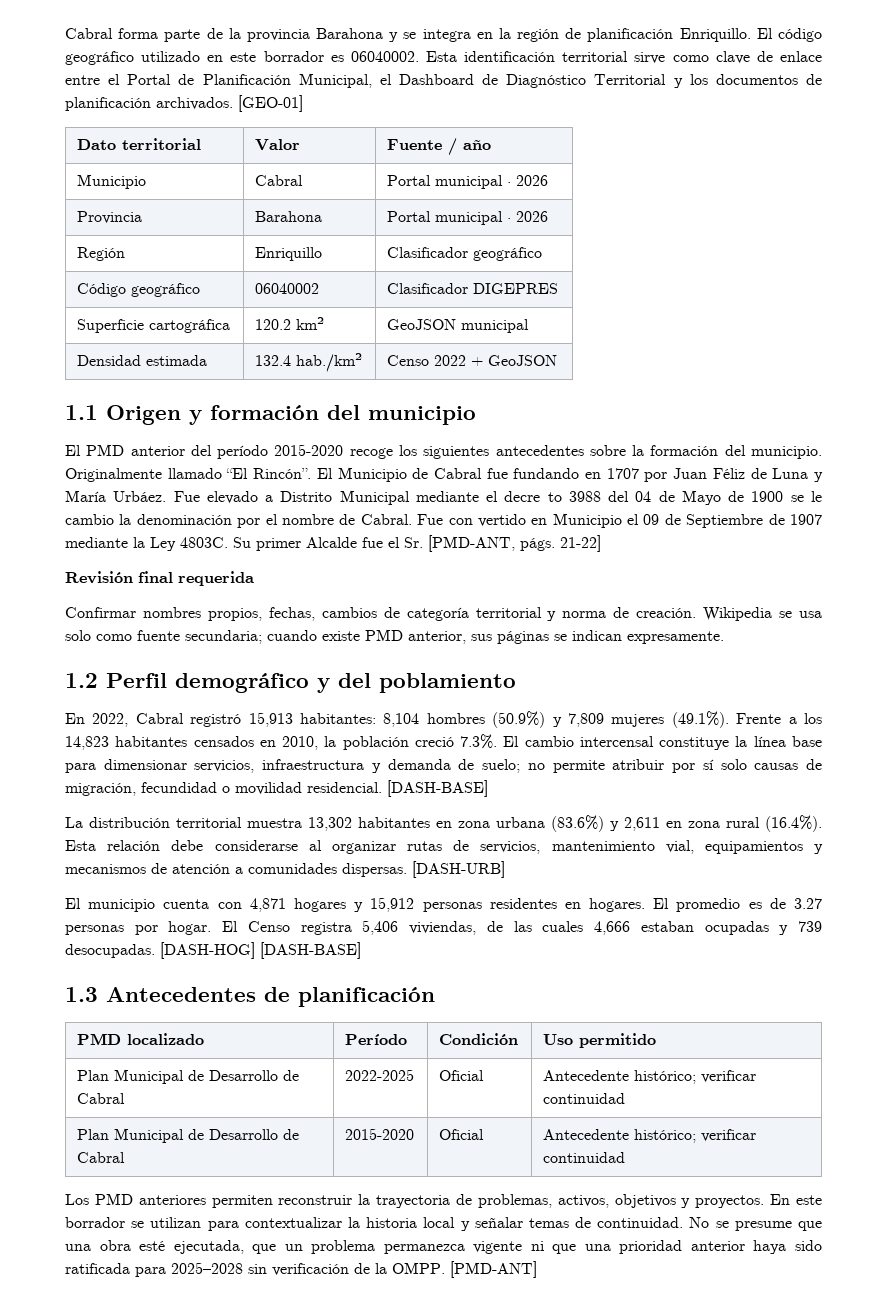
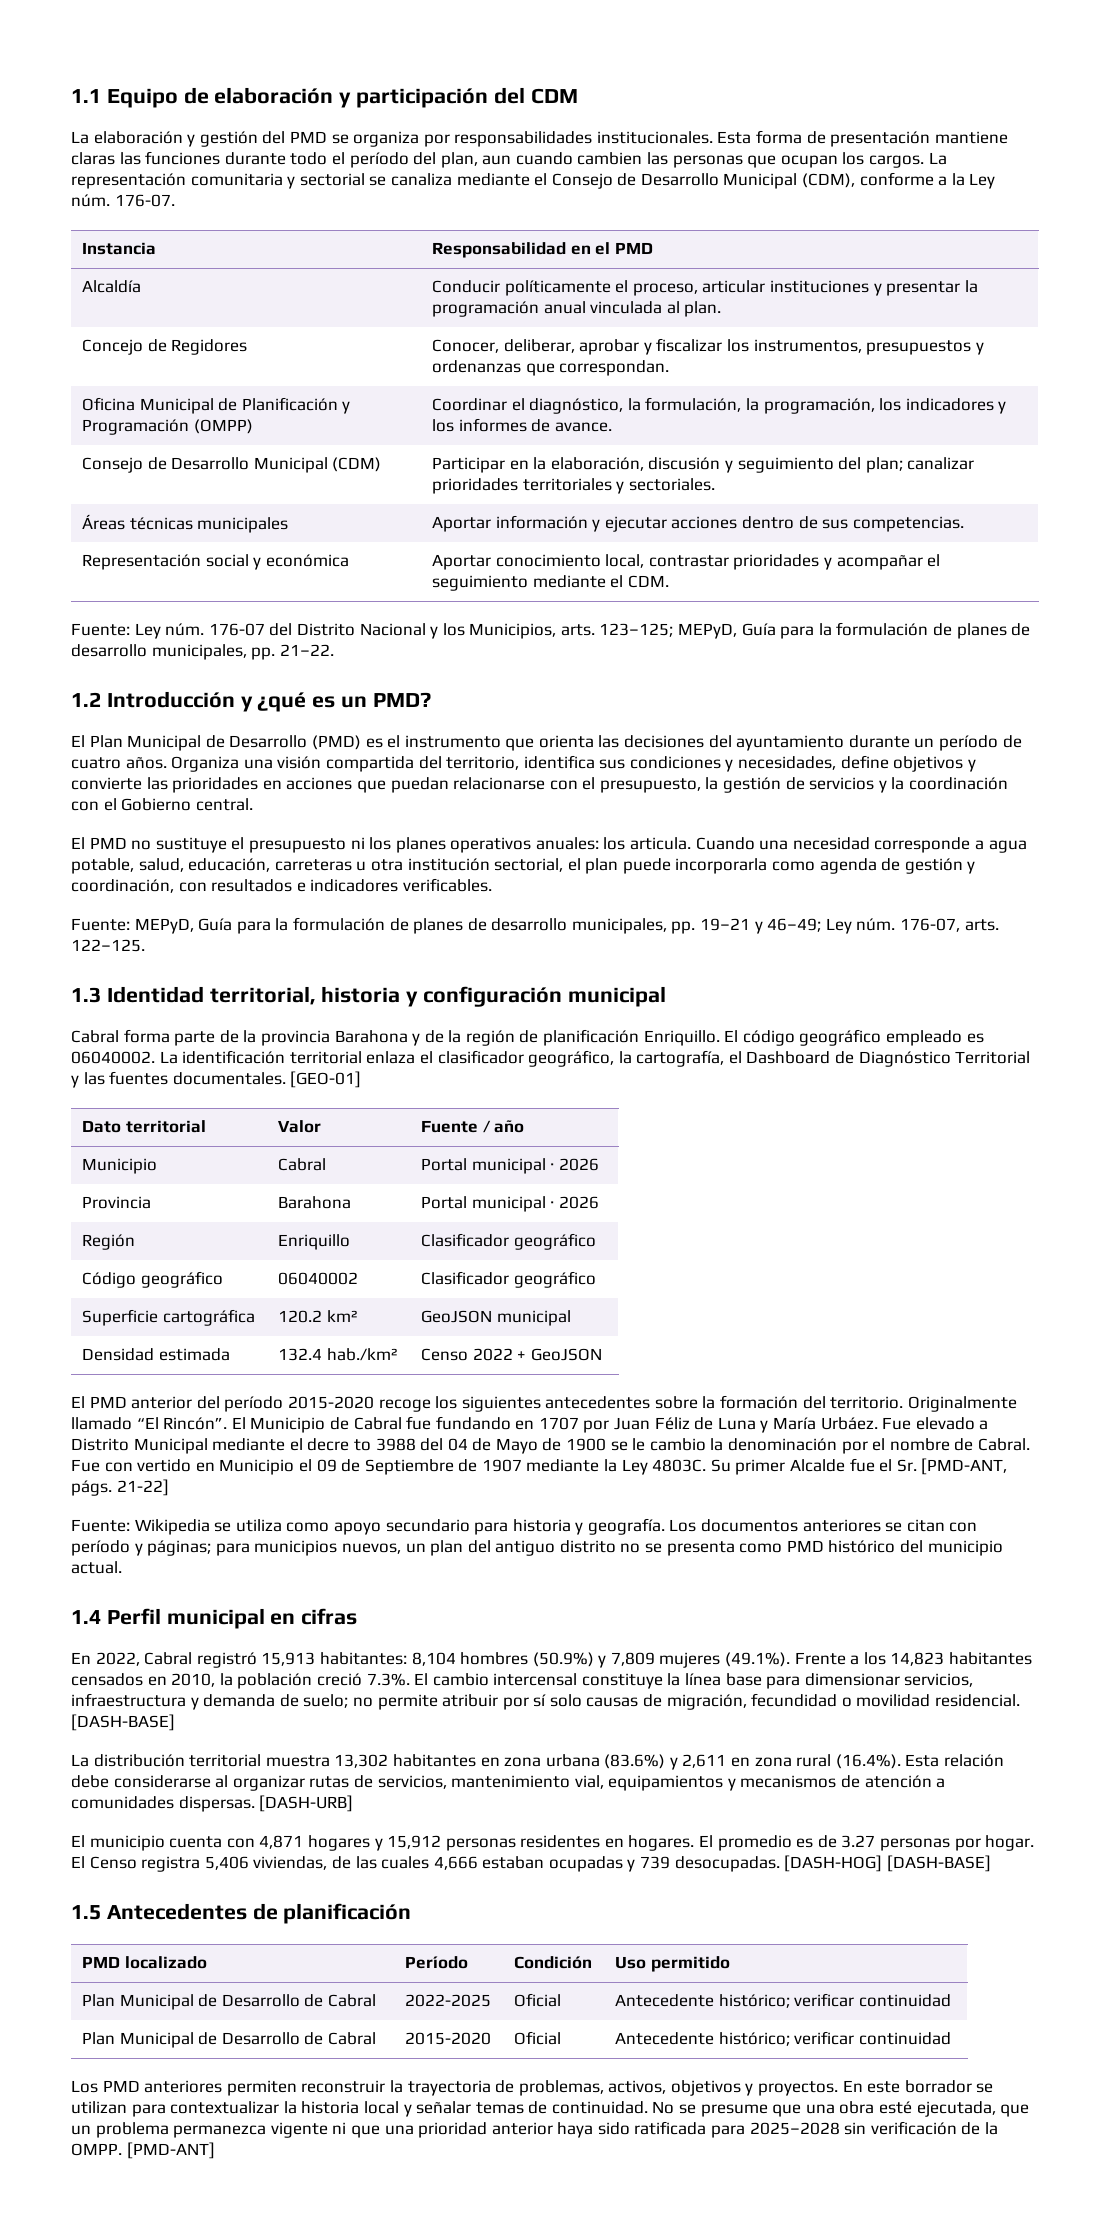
+ 1.1 Equipo de elaboración y participación del CDM
+ La elaboración y gestión del PMD se organiza por responsabilidades institucionales. Esta forma de presentación mantiene claras las funciones durante todo el período del plan, aun cuando cambien las personas que ocupan los cargos. La representación comunitaria y sectorial se canaliza mediante el Consejo de Desarrollo Municipal (CDM), conforme a la Ley núm. 176-07.
+ Instancia | Responsabilidad en el PMD
+ Alcaldía | Conducir políticamente el proceso, articular instituciones y presentar la programación anual vinculada al plan.
+ Concejo de Regidores | Conocer, deliberar, aprobar y fiscalizar los instrumentos, presupuestos y ordenanzas que correspondan.
+ Oficina Municipal de Planificación y Programación (OMPP) | Coordinar el diagnóstico, la formulación, la programación, los indicadores y los informes de avance.
+ Consejo de Desarrollo Municipal (CDM) | Participar en la elaboración, discusión y seguimiento del plan; canalizar prioridades territoriales y sectoriales.
+ Áreas técnicas municipales | Aportar información y ejecutar acciones dentro de sus competencias.
+ Representación social y económica | Aportar conocimiento local, contrastar prioridades y acompañar el seguimiento mediante el CDM.
+ Fuente: Ley núm. 176-07 del Distrito Nacional y los Municipios, arts. 123–125; MEPyD, Guía para la formulación de planes de desarrollo municipales, pp. 21–22.
+ 1.2 Introducción y ¿qué es un PMD?
+ El Plan Municipal de Desarrollo (PMD) es el instrumento que orienta las decisiones del ayuntamiento durante un período de cuatro años. Organiza una visión compartida del territorio, identifica sus condiciones y necesidades, define objetivos y convierte las prioridades en acciones que puedan relacionarse con el presupuesto, la gestión de servicios y la coordinación con el Gobierno central.
+ El PMD no sustituye el presupuesto ni los planes operativos anuales: los articula. Cuando una necesidad corresponde a agua potable, salud, educación, carreteras u otra institución sectorial, el plan puede incorporarla como agenda de gestión y coordinación, con resultados e indicadores verificables.
+ Fuente: MEPyD, Guía para la formulación de planes de desarrollo municipales, pp. 19–21 y 46–49; Ley núm. 176-07, arts. 122–125.
+ 1.3 Identidad territorial, historia y configuración municipal
- Cabral forma parte de la provincia Barahona y se integra en la región de planificación Enriquillo.
+ Cabral forma parte de la provincia Barahona y de la región de planificación Enriquillo.
- El código geográfico utilizado en este borrador es 06040002.
+ El código geográfico empleado es 06040002.
- Esta identificación territorial sirve como clave de enlace entre el Portal de Planificación Municipal, el Dashboard de Diagnóstico Territorial y los documentos de planificación archivados.
+ La identificación territorial enlaza el clasificador geográfico, la cartografía, el Dashboard de Diagnóstico Territorial y las fuentes documentales.
- Código geográfico | 06040002 | Clasificador DIGEPRES
+ Código geográfico | 06040002 | Clasificador geográfico
- 1.1 Origen y formación del municipio
- El PMD anterior del período 2015-2020 recoge los siguientes antecedentes sobre la formación del municipio.
+ El PMD anterior del período 2015-2020 recoge los siguientes antecedentes sobre la formación del territorio.
- Revisión final requerida
- Confirmar nombres propios, fechas, cambios de categoría territorial y norma de creación. Wikipedia se usa solo como fuente secundaria; cuando existe PMD anterior, sus páginas se indican expresamente.
- 1.2 Perfil demográfico y del poblamiento
+ Fuente: Wikipedia se utiliza como apoyo secundario para historia y geografía. Los documentos anteriores se citan con período y páginas; para municipios nuevos, un plan del antiguo distrito no se presenta como PMD histórico del municipio actual.
+ 1.4 Perfil municipal en cifras
- 1.3 Antecedentes de planificación
+ 1.5 Antecedentes de planificación

